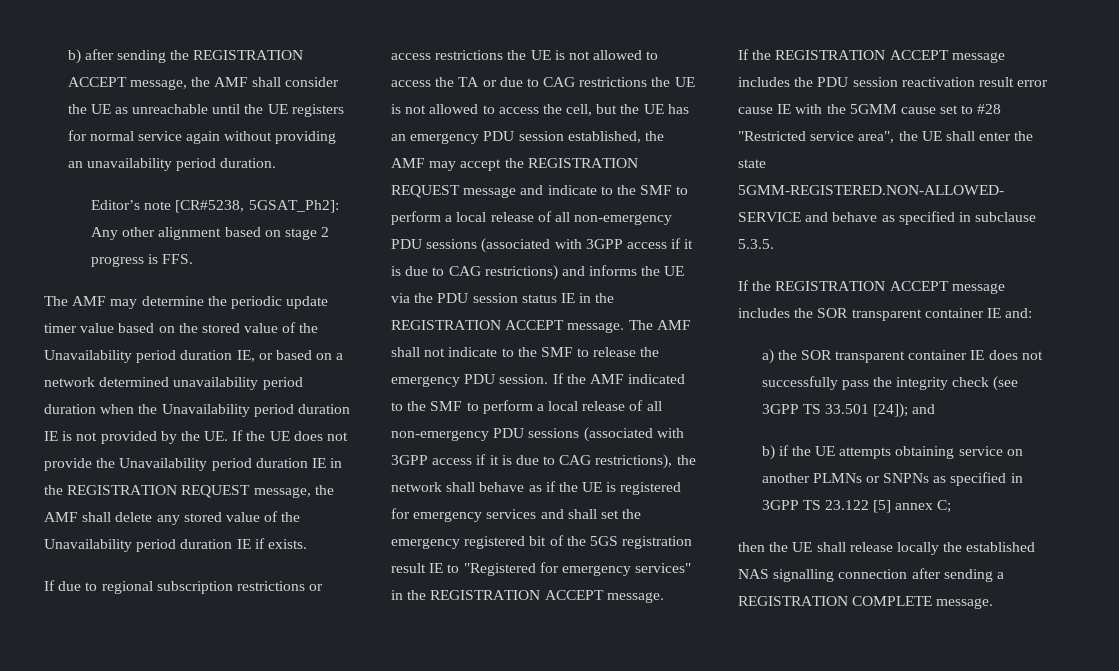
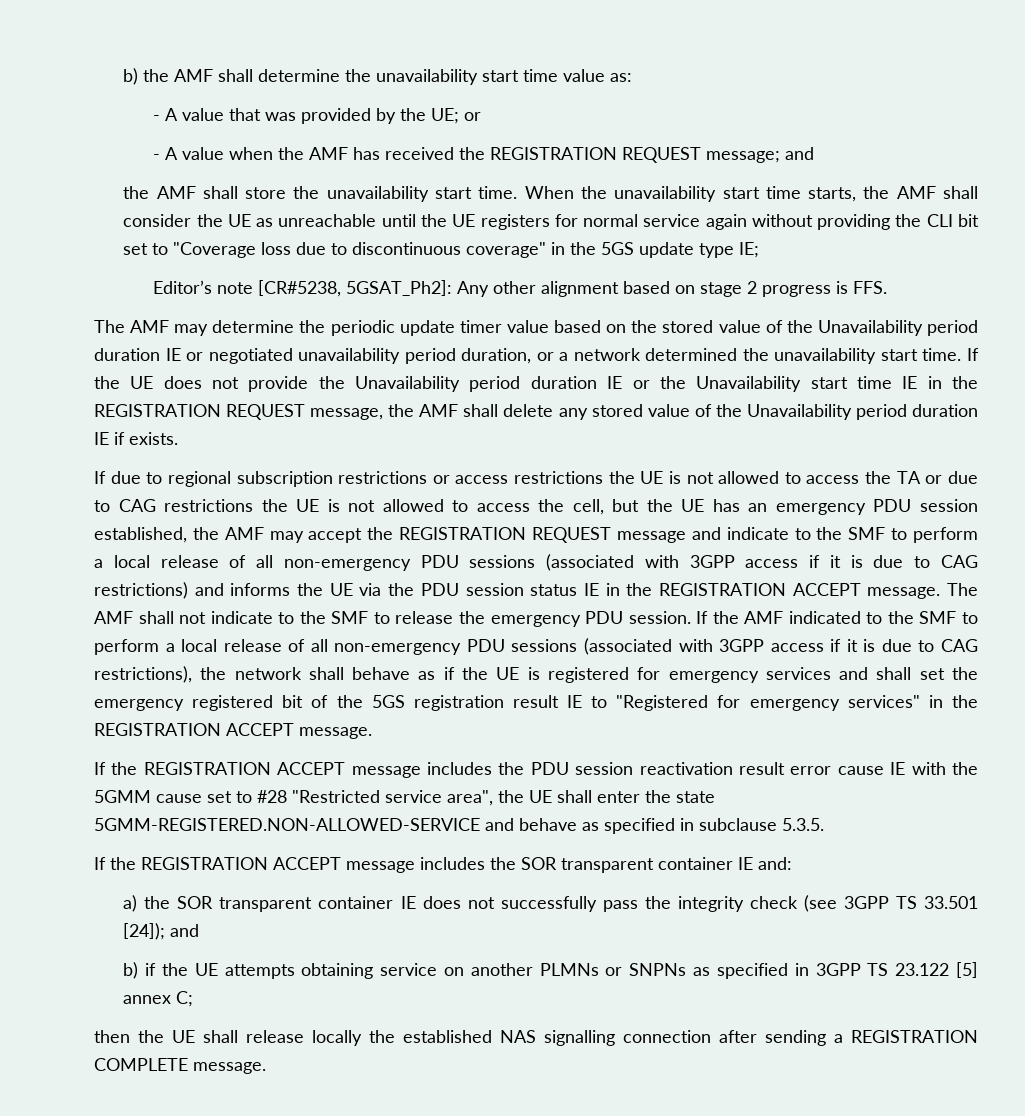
- b) after sending the REGISTRATION ACCEPT message, the AMF shall consider the UE as unreachable until the UE registers for normal service again without providing an unavailability period duration.
+ b) the AMF shall determine the unavailability start time value as:
+ - A value that was provided by the UE; or
+ - A value when the AMF has received the REGISTRATION REQUEST message; and
+ the AMF shall store the unavailability start time. When the unavailability start time starts, the AMF shall consider the UE as unreachable until the UE registers for normal service again without providing the CLI bit set to "Coverage loss due to discontinuous coverage" in the 5GS update type IE;
- The AMF may determine the periodic update timer value based on the stored value of the Unavailability period duration IE, or based on a network determined unavailability period duration when the Unavailability period duration IE is not provided by the UE. If the UE does not provide the Unavailability period duration IE in the REGISTRATION REQUEST message, the AMF shall delete any stored value of the Unavailability period duration IE if exists.
+ The AMF may determine the periodic update timer value based on the stored value of the Unavailability period duration IE or negotiated unavailability period duration, or a network determined the unavailability start time. If the UE does not provide the Unavailability period duration IE or the Unavailability start time IE in the REGISTRATION REQUEST message, the AMF shall delete any stored value of the Unavailability period duration IE if exists.

